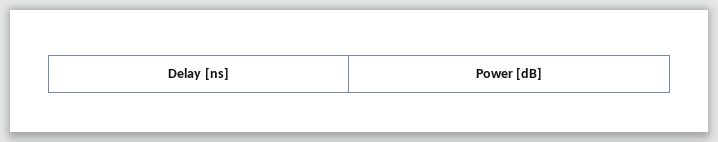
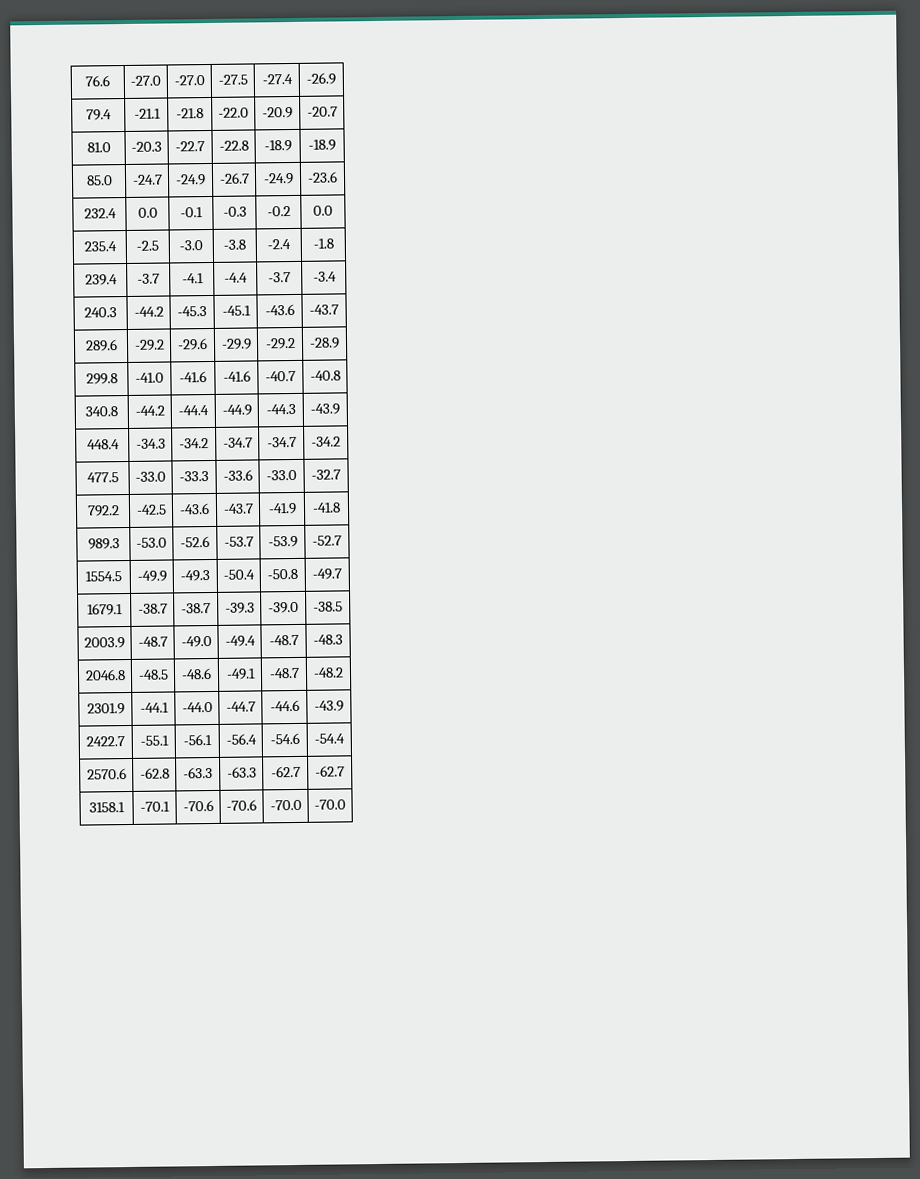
- Delay [ns] | Power [dB]
+ 76.6 | -27.0 | -27.0 | -27.5 | -27.4 | -26.9
+ 79.4 | -21.1 | -21.8 | -22.0 | -20.9 | -20.7
+ 81.0 | -20.3 | -22.7 | -22.8 | -18.9 | -18.9
+ 85.0 | -24.7 | -24.9 | -26.7 | -24.9 | -23.6
+ 232.4 | 0.0 | -0.1 | -0.3 | -0.2 | 0.0
+ 235.4 | -2.5 | -3.0 | -3.8 | -2.4 | -1.8
+ 239.4 | -3.7 | -4.1 | -4.4 | -3.7 | -3.4
+ 240.3 | -44.2 | -45.3 | -45.1 | -43.6 | -43.7
+ 289.6 | -29.2 | -29.6 | -29.9 | -29.2 | -28.9
+ 299.8 | -41.0 | -41.6 | -41.6 | -40.7 | -40.8
+ 340.8 | -44.2 | -44.4 | -44.9 | -44.3 | -43.9
+ 448.4 | -34.3 | -34.2 | -34.7 | -34.7 | -34.2
+ 477.5 | -33.0 | -33.3 | -33.6 | -33.0 | -32.7
+ 792.2 | -42.5 | -43.6 | -43.7 | -41.9 | -41.8
+ 989.3 | -53.0 | -52.6 | -53.7 | -53.9 | -52.7
+ 1554.5 | -49.9 | -49.3 | -50.4 | -50.8 | -49.7
+ 1679.1 | -38.7 | -38.7 | -39.3 | -39.0 | -38.5
+ 2003.9 | -48.7 | -49.0 | -49.4 | -48.7 | -48.3
+ 2046.8 | -48.5 | -48.6 | -49.1 | -48.7 | -48.2
+ 2301.9 | -44.1 | -44.0 | -44.7 | -44.6 | -43.9
+ 2422.7 | -55.1 | -56.1 | -56.4 | -54.6 | -54.4
+ 2570.6 | -62.8 | -63.3 | -63.3 | -62.7 | -62.7
+ 3158.1 | -70.1 | -70.6 | -70.6 | -70.0 | -70.0

